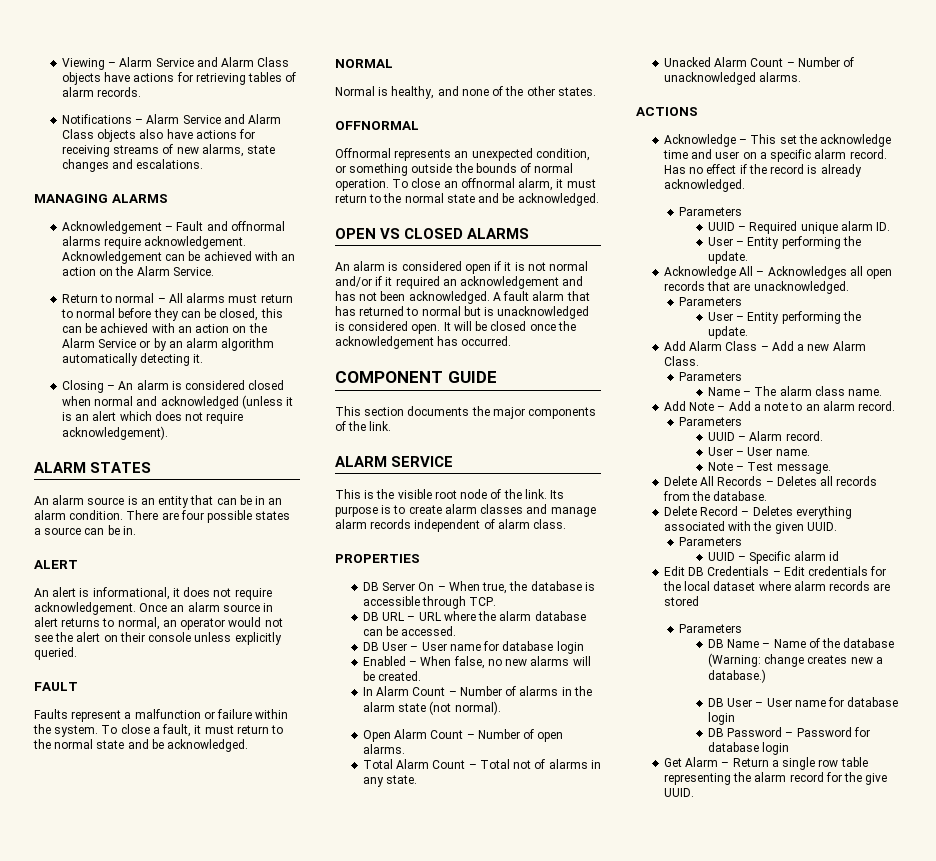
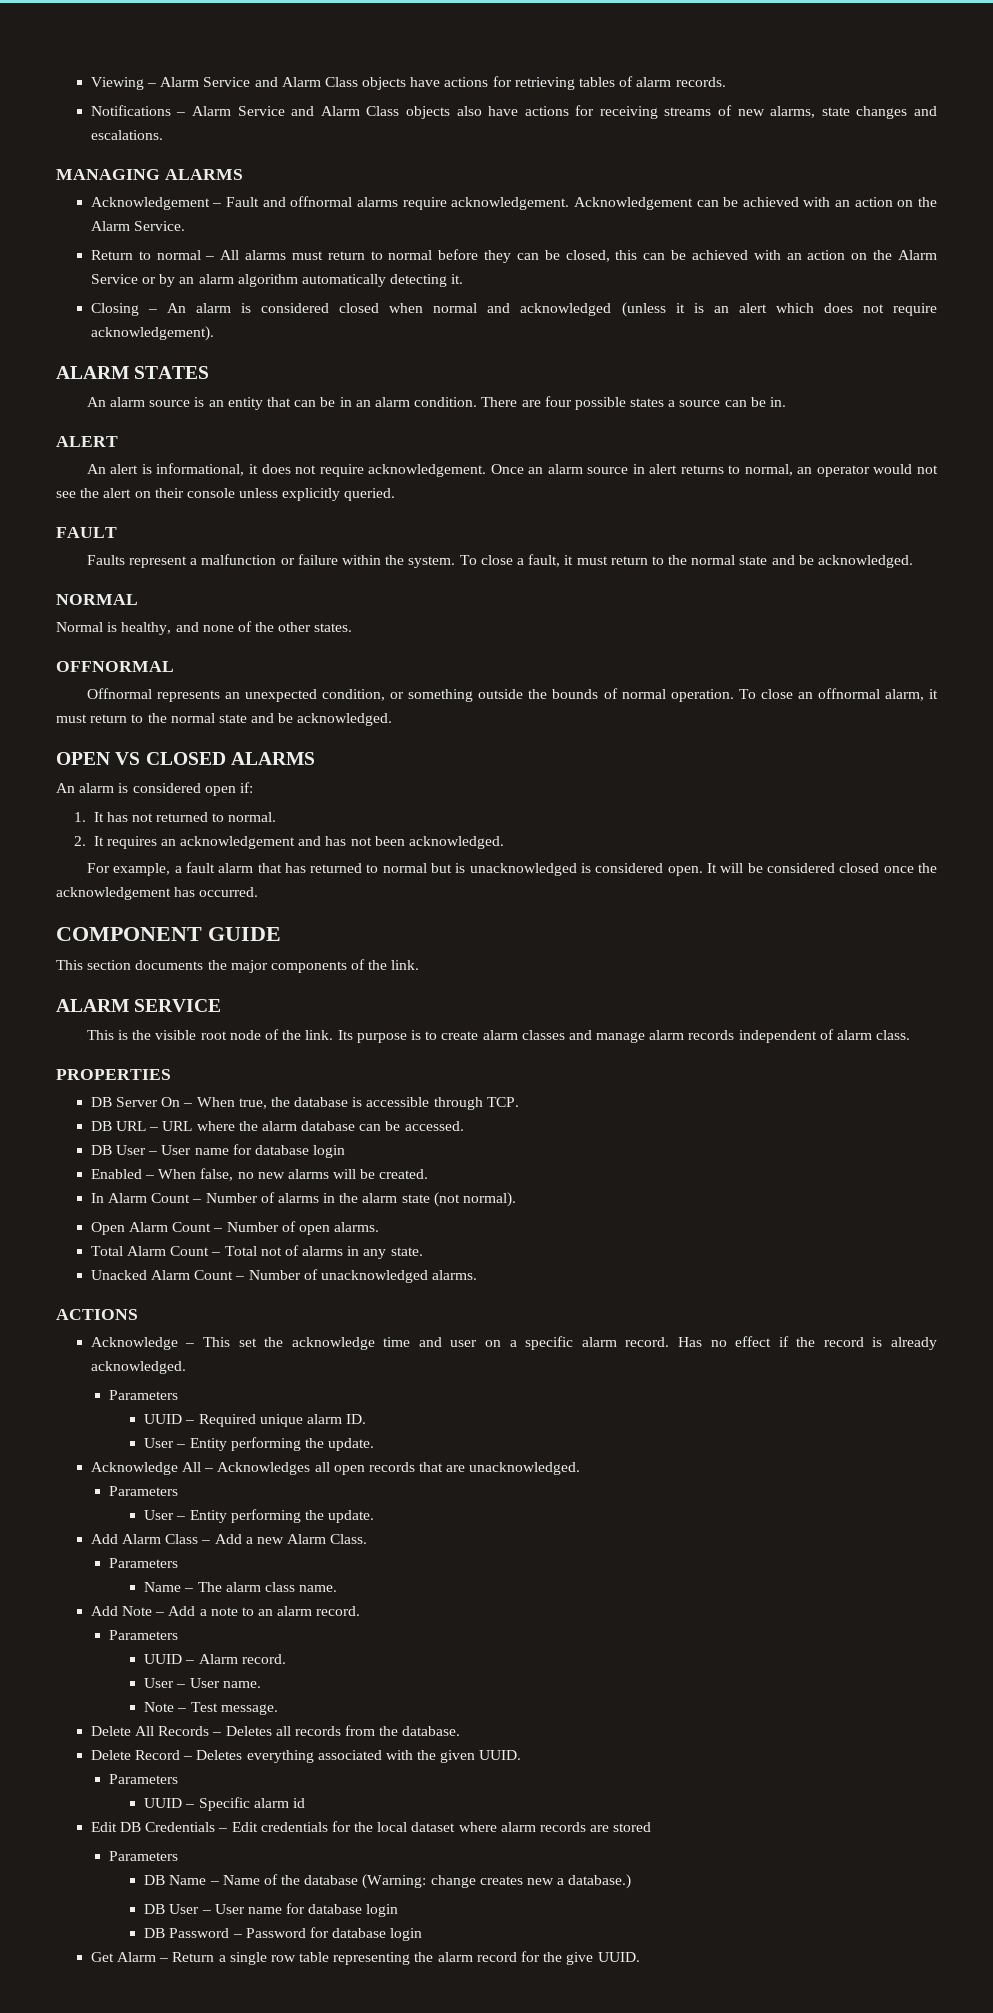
- An alarm is considered open if it is not normal and/or if it required an acknowledgement and has not been acknowledged. A fault alarm that has returned to normal but is unacknowledged is considered open.
+ An alarm is considered open if:
+ 1. It has not returned to normal.
+ 2. It requires an acknowledgement and has not been acknowledged.
+ For example, a fault alarm that has returned to normal but is unacknowledged is considered open.
- It will be closed once the acknowledgement has occurred.
+ It will be considered closed once the acknowledgement has occurred.

